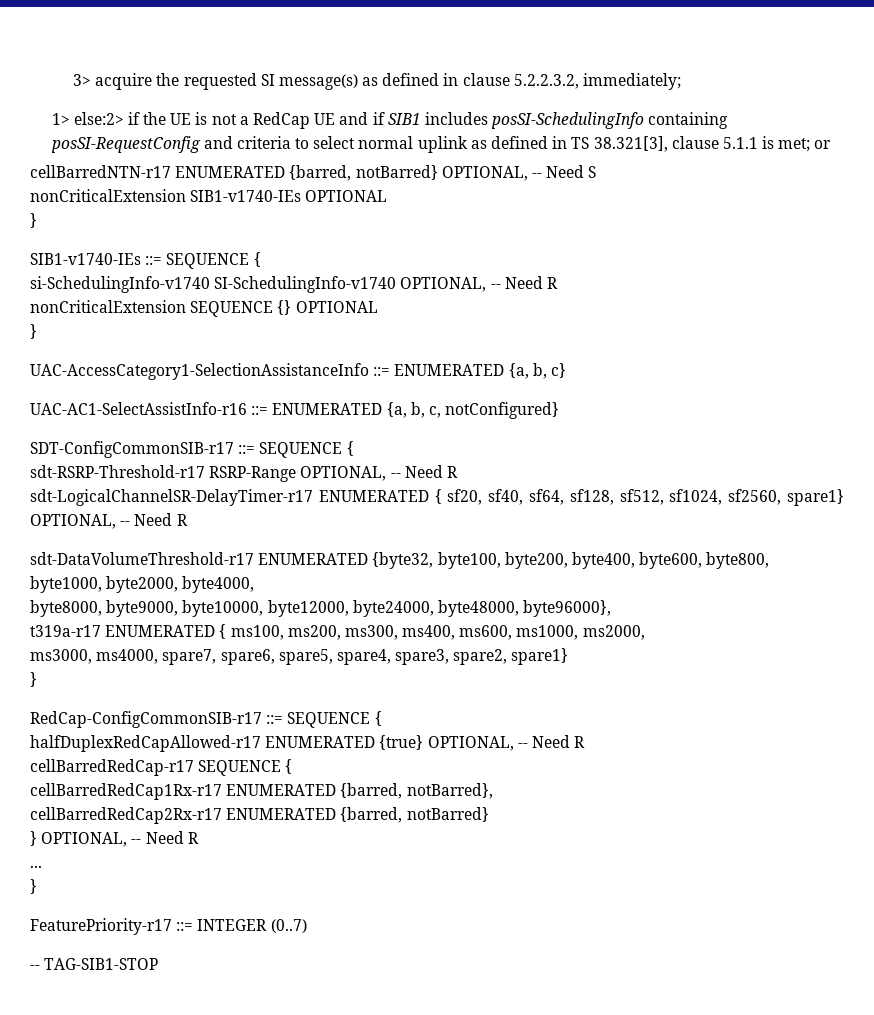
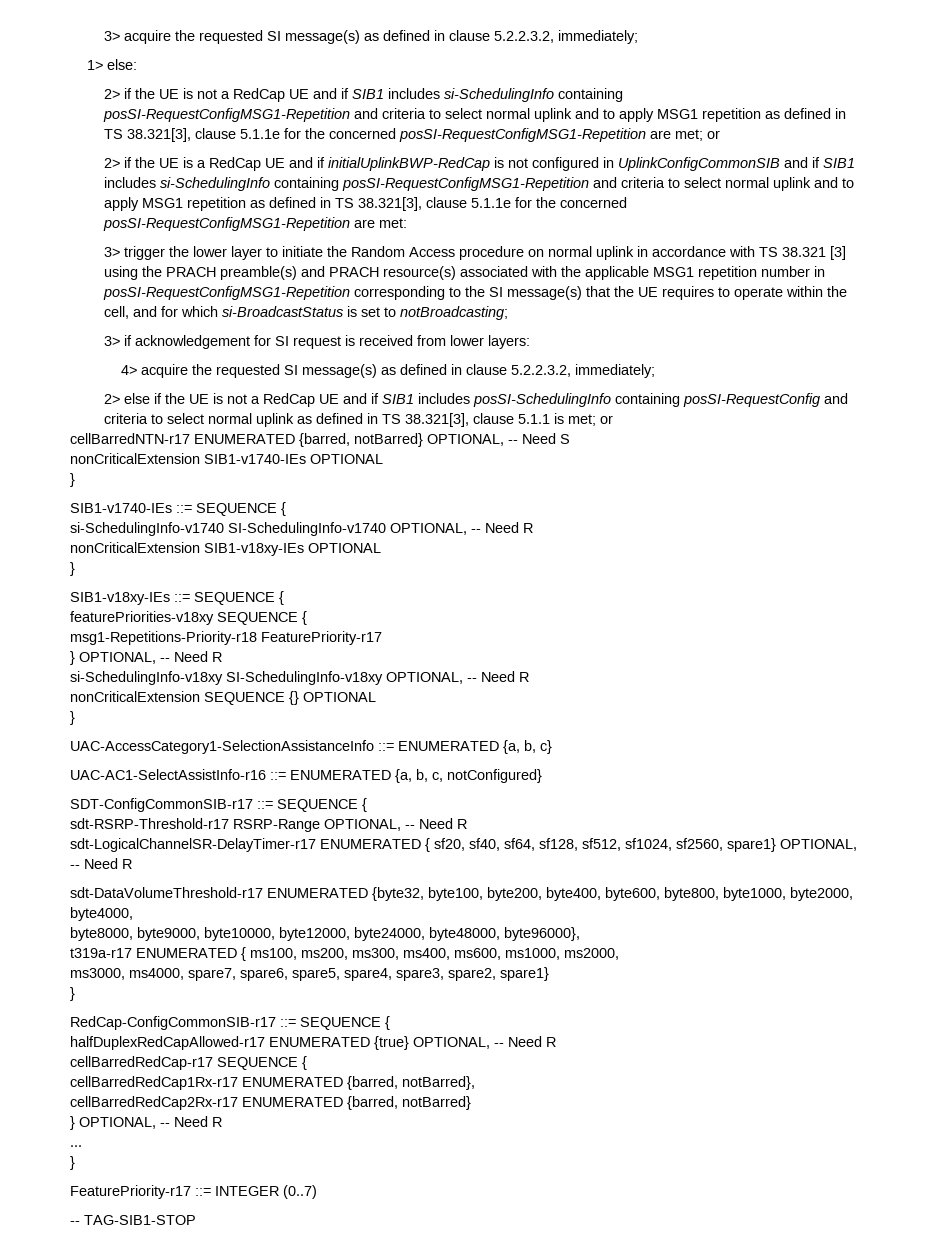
- 1> else:2> if the UE is not a RedCap UE and if SIB1 includes posSI-SchedulingInfo containing posSI-RequestConfig and criteria to select normal uplink as defined in TS 38.321[3], clause 5.1.1 is met; or
+ 1> else:
+ 2> if the UE is not a RedCap UE and if SIB1 includes si-SchedulingInfo containing posSI-RequestConfigMSG1-Repetition and criteria to select normal uplink and to apply MSG1 repetition as defined in TS 38.321[3], clause 5.1.1e for the concerned posSI-RequestConfigMSG1-Repetition are met; or
+ 2> if the UE is a RedCap UE and if initialUplinkBWP-RedCap is not configured in UplinkConfigCommonSIB and if SIB1 includes si-SchedulingInfo containing posSI-RequestConfigMSG1-Repetition and criteria to select normal uplink and to apply MSG1 repetition as defined in TS 38.321[3], clause 5.1.1e for the concerned posSI-RequestConfigMSG1-Repetition are met:
+ 3> trigger the lower layer to initiate the Random Access procedure on normal uplink in accordance with TS 38.321 [3] using the PRACH preamble(s) and PRACH resource(s) associated with the applicable MSG1 repetition number in posSI-RequestConfigMSG1-Repetition corresponding to the SI message(s) that the UE requires to operate within the cell, and for which si-BroadcastStatus is set to notBroadcasting;
+ 3> if acknowledgement for SI request is received from lower layers:
+ 4> acquire the requested SI message(s) as defined in clause 5.2.2.3.2, immediately;
+ 2> else if the UE is not a RedCap UE and if SIB1 includes posSI-SchedulingInfo containing posSI-RequestConfig and criteria to select normal uplink as defined in TS 38.321[3], clause 5.1.1 is met; or
+ nonCriticalExtension SIB1-v18xy-IEs OPTIONAL
+ }
+ SIB1-v18xy-IEs ::= SEQUENCE {
+ featurePriorities-v18xy SEQUENCE {
+ msg1-Repetitions-Priority-r18 FeaturePriority-r17
+ } OPTIONAL, -- Need R
+ si-SchedulingInfo-v18xy SI-SchedulingInfo-v18xy OPTIONAL, -- Need R

